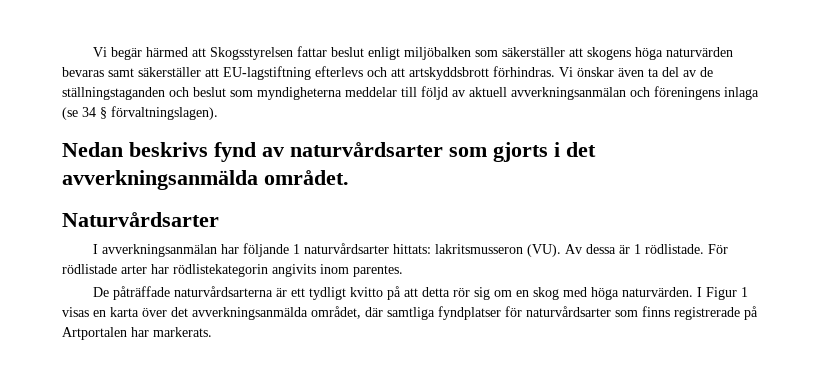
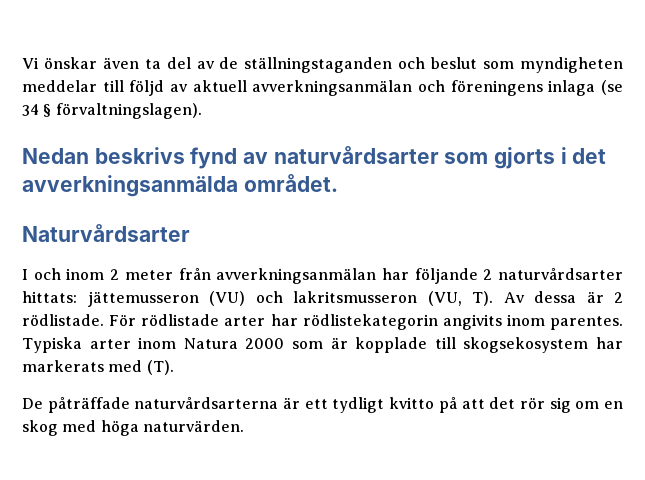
- Vi begär härmed att Skogsstyrelsen fattar beslut enligt miljöbalken som säkerställer att skogens höga naturvärden bevaras samt säkerställer att EU-lagstiftning efterlevs och att artskyddsbrott förhindras. Vi önskar även ta del av de ställningstaganden och beslut som myndigheterna meddelar till följd av aktuell avverkningsanmälan och föreningens inlaga (se 34 § förvaltningslagen).
+ Vi önskar även ta del av de ställningstaganden och beslut som myndigheten meddelar till följd av aktuell avverkningsanmälan och föreningens inlaga (se 34 § förvaltningslagen).
- I avverkningsanmälan har följande 1 naturvårdsarter hittats: lakritsmusseron (VU). Av dessa är 1 rödlistade.
+ I och inom 2 meter från avverkningsanmälan har följande 2 naturvårdsarter hittats: jättemusseron (VU) och lakritsmusseron (VU, T). Av dessa är 2 rödlistade.
+ Typiska arter inom Natura 2000 som är kopplade till skogsekosystem har markerats med (T).
- De påträffade naturvårdsarterna är ett tydligt kvitto på att detta rör sig om en skog med höga naturvärden. I Figur 1 visas en karta över det avverkningsanmälda området, där samtliga fyndplatser för naturvårdsarter som finns registrerade på Artportalen har markerats.
+ De påträffade naturvårdsarterna är ett tydligt kvitto på att det rör sig om en skog med höga naturvärden.

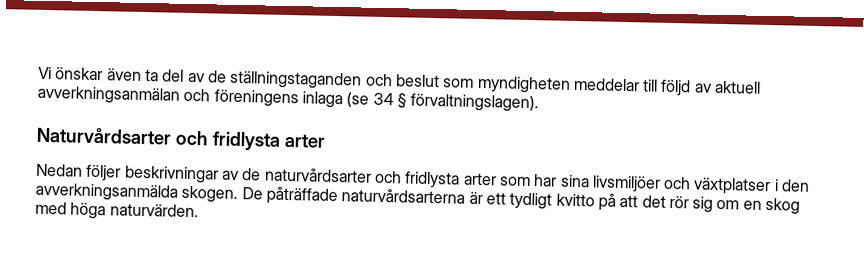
- Nedan beskrivs fynd av naturvårdsarter som gjorts i det avverkningsanmälda området.
- Naturvårdsarter
- I och inom 2 meter från avverkningsanmälan har följande 2 naturvårdsarter hittats: jättemusseron (VU) och lakritsmusseron (VU, T). Av dessa är 2 rödlistade. För rödlistade arter har rödlistekategorin angivits inom parentes. Typiska arter inom Natura 2000 som är kopplade till skogsekosystem har markerats med (T).
- De påträffade naturvårdsarterna är ett tydligt kvitto på att det rör sig om en skog med höga naturvärden.
+ Naturvårdsarter och fridlysta arter
+ Nedan följer beskrivningar av de naturvårdsarter och fridlysta arter som har sina livsmiljöer och växtplatser i den avverkningsanmälda skogen. De påträffade naturvårdsarterna är ett tydligt kvitto på att det rör sig om en skog med höga naturvärden.

